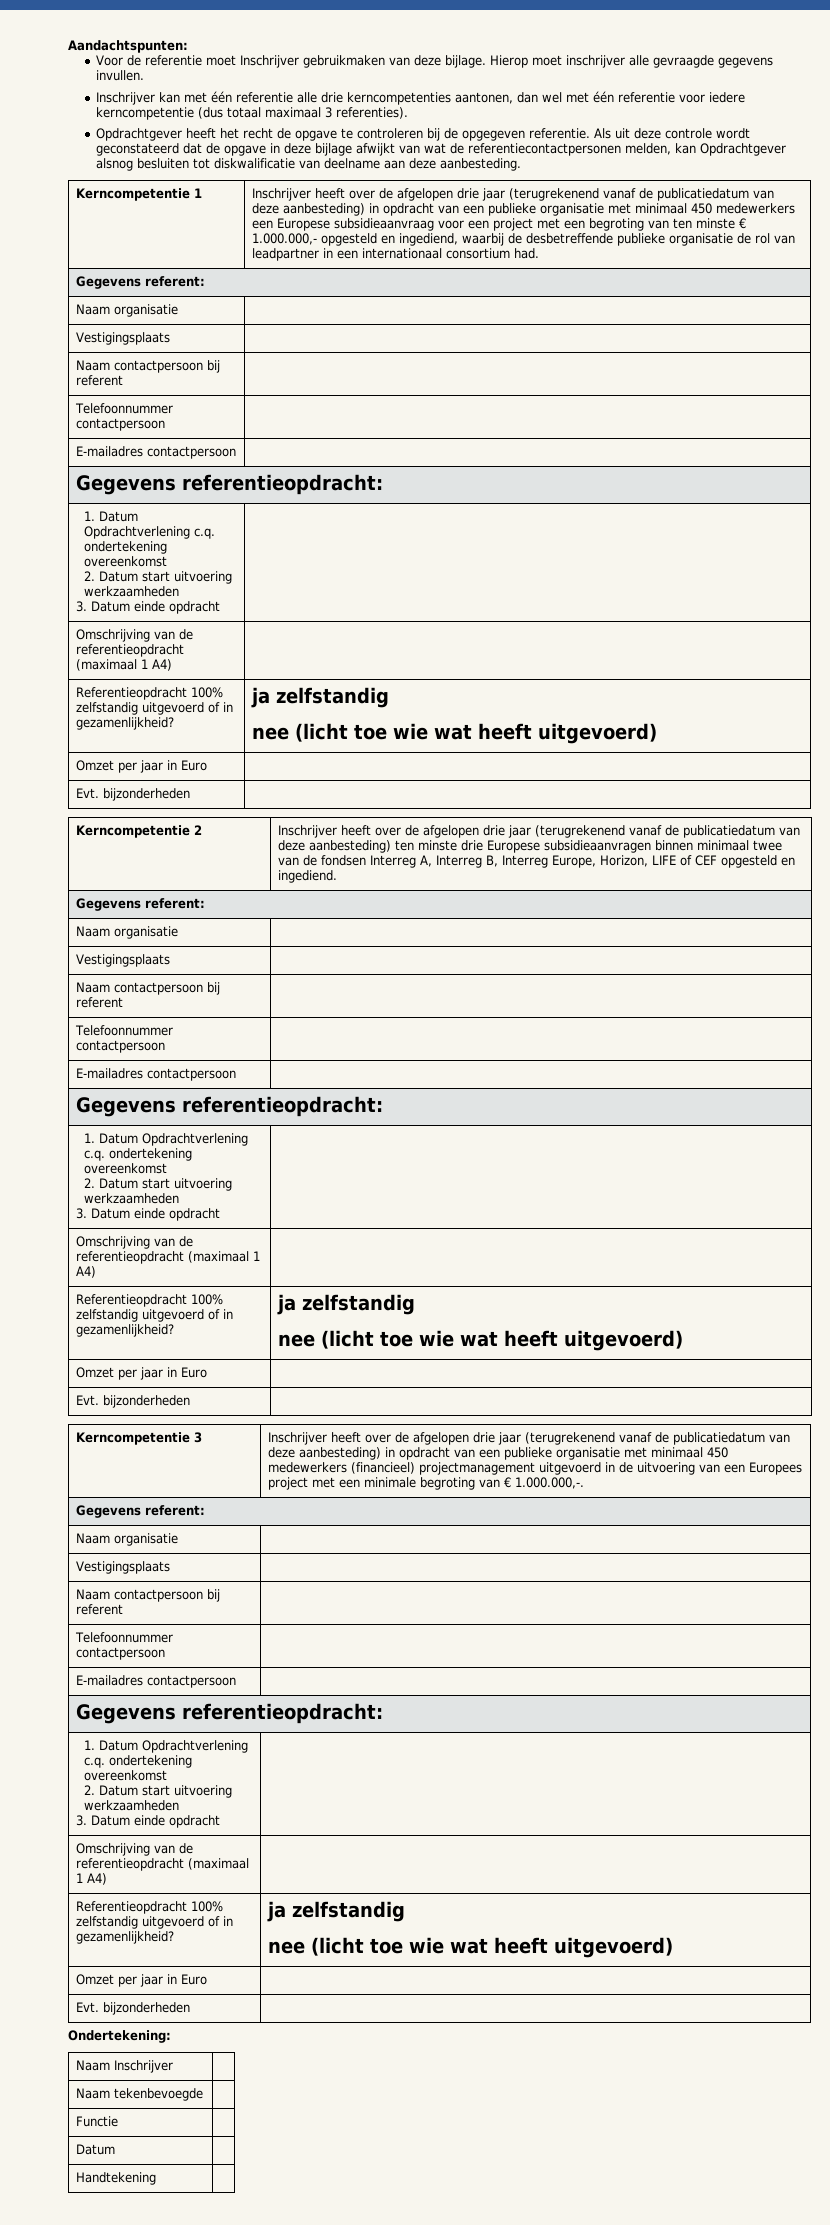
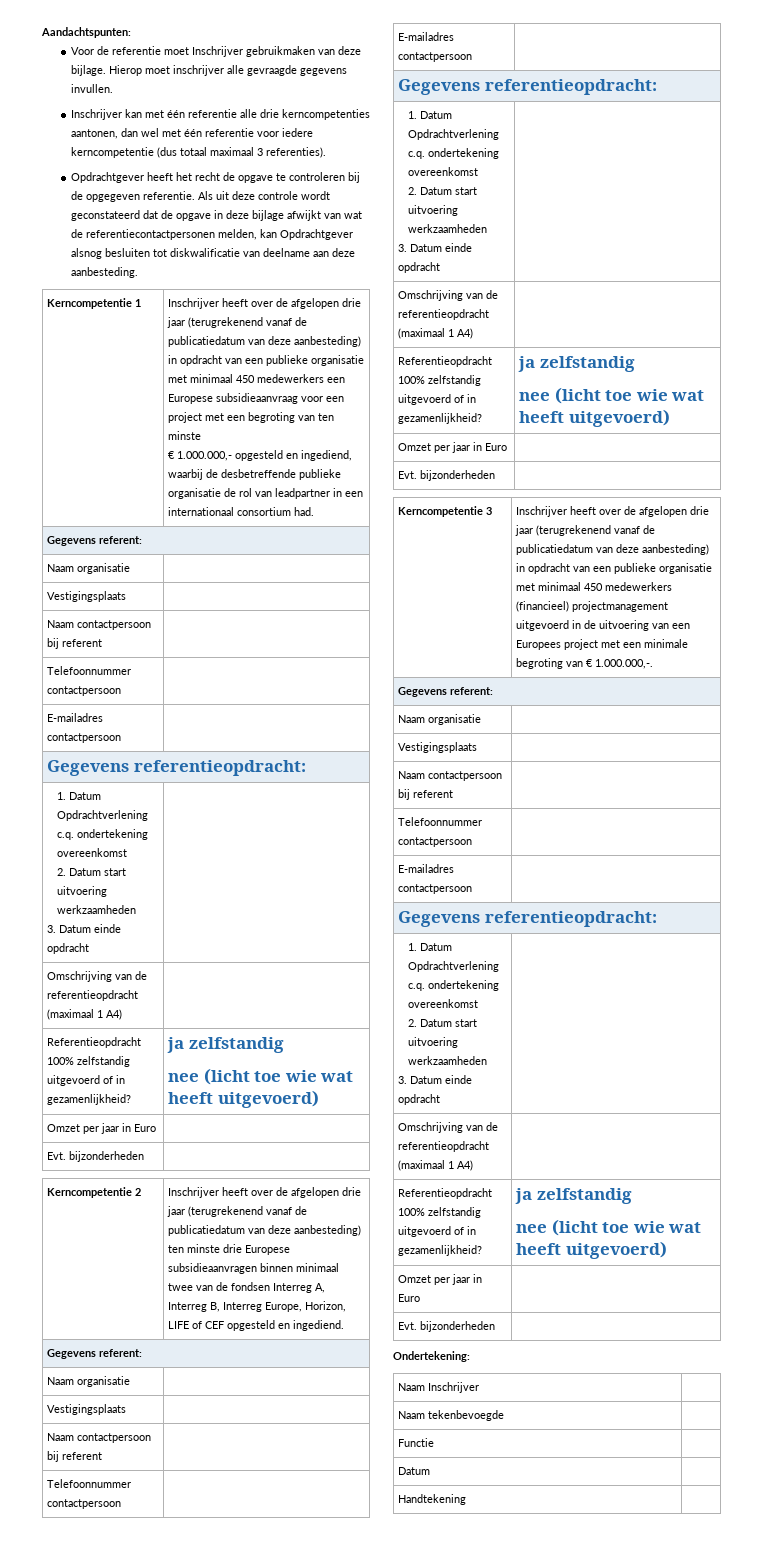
- Inschrijver heeft over de afgelopen drie jaar (terugrekenend vanaf de publicatiedatum van deze aanbesteding) in opdracht van een publieke organisatie met minimaal 450 medewerkers een Europese subsidieaanvraag voor een project met een begroting van ten minste € 1.000.000,- opgesteld en ingediend, waarbij de desbetreffende publieke organisatie de rol van leadpartner in een internationaal consortium had.
+ Inschrijver heeft over de afgelopen drie jaar (terugrekenend vanaf de publicatiedatum van deze aanbesteding) in opdracht van een publieke organisatie met minimaal 450 medewerkers een Europese subsidieaanvraag voor een project met een begroting van ten minste
+ € 1.000.000,- opgesteld en ingediend, waarbij de desbetreffende publieke organisatie de rol van leadpartner in een internationaal consortium had.

